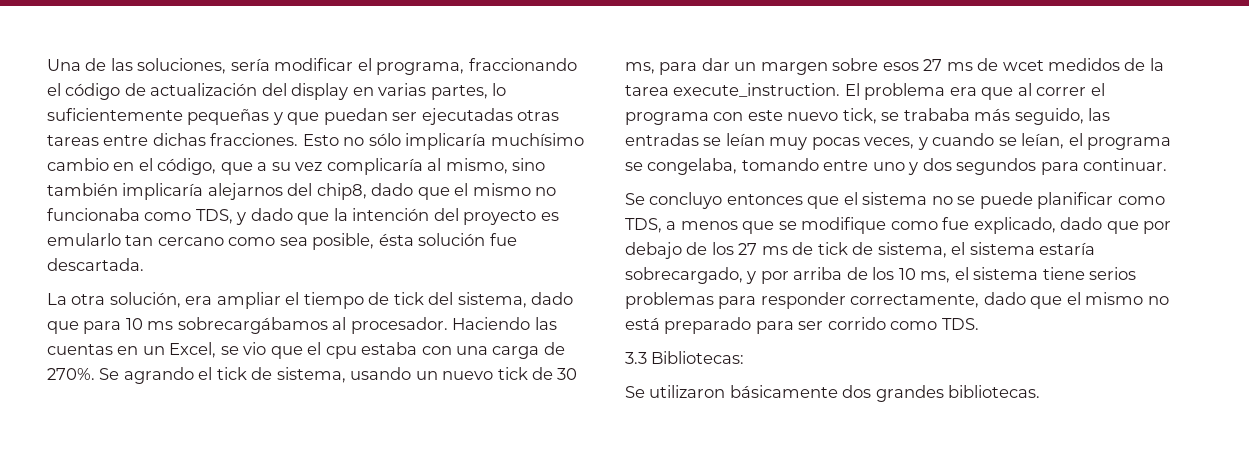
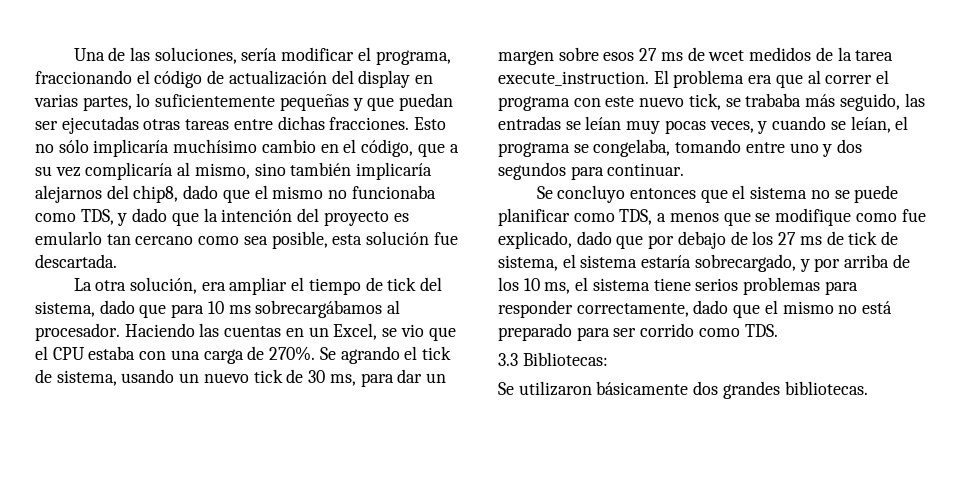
- Esto no sólo implicaría muchísimo cambio en el código, que a su vez complicaría al mismo, sino también implicaría alejarnos del chip8, dado que el mismo no funcionaba como TDS, y dado que la intención del proyecto es emularlo tan cercano como sea posible, ésta solución fue descartada.
+ Esto no sólo implicaría muchísimo cambio en el código, que a su vez complicaría al mismo, sino también implicaría alejarnos del chip8, dado que el mismo no funcionaba como TDS, y dado que la intención del proyecto es emularlo tan cercano como sea posible, esta solución fue descartada.
- Haciendo las cuentas en un Excel, se vio que el cpu estaba con una carga de 270%.
+ Haciendo las cuentas en un Excel, se vio que el CPU estaba con una carga de 270%.

